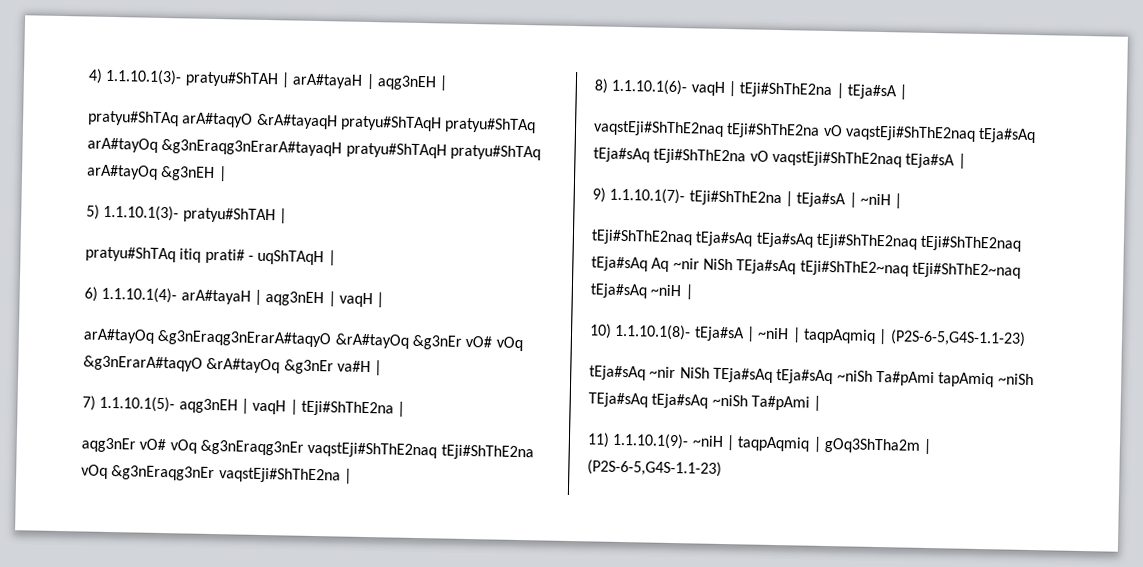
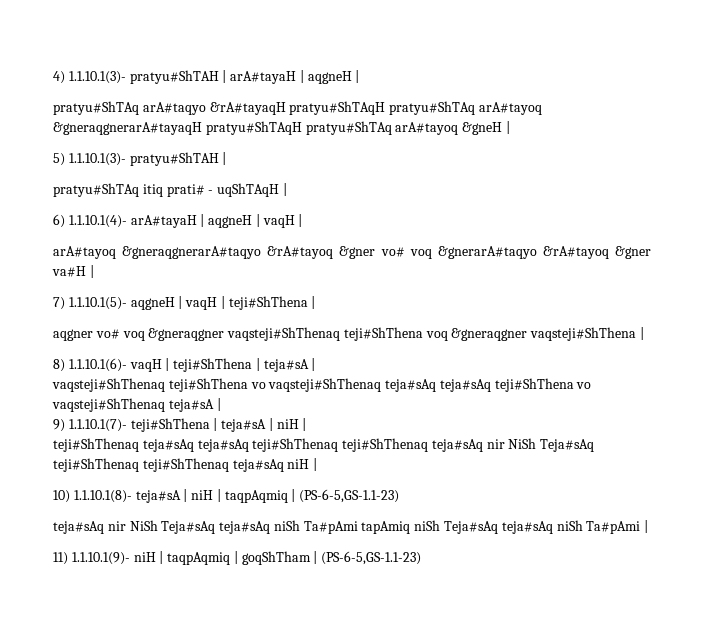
- 4) 1.1.10.1(3)- pratyu#ShTAH | arA#tayaH | aqg3nEH |
- pratyu#ShTAq arA#taqyO &rA#tayaqH pratyu#ShTAqH pratyu#ShTAq arA#tayOq &g3nEraqg3nErarA#tayaqH pratyu#ShTAqH pratyu#ShTAq arA#tayOq &g3nEH |
+ 4) 1.1.10.1(3)- pratyu#ShTAH | arA#tayaH | aqgneH |
+ pratyu#ShTAq arA#taqyo &rA#tayaqH pratyu#ShTAqH pratyu#ShTAq arA#tayoq &gneraqgnerarA#tayaqH pratyu#ShTAqH pratyu#ShTAq arA#tayoq &gneH |
- 6) 1.1.10.1(4)- arA#tayaH | aqg3nEH | vaqH |
+ 6) 1.1.10.1(4)- arA#tayaH | aqgneH | vaqH |
- arA#tayOq &g3nEraqg3nErarA#taqyO &rA#tayOq &g3nEr vO# vOq &g3nErarA#taqyO &rA#tayOq &g3nEr va#H |
+ arA#tayoq &gneraqgnerarA#taqyo &rA#tayoq &gner vo# voq &gnerarA#taqyo &rA#tayoq &gner va#H |
- 7) 1.1.10.1(5)- aqg3nEH | vaqH | tEji#ShThE2na |
- aqg3nEr vO# vOq &g3nEraqg3nEr vaqstEji#ShThE2naq tEji#ShThE2na vOq &g3nEraqg3nEr vaqstEji#ShThE2na |
+ 7) 1.1.10.1(5)- aqgneH | vaqH | teji#ShThena |
+ aqgner vo# voq &gneraqgner vaqsteji#ShThenaq teji#ShThena voq &gneraqgner vaqsteji#ShThena |
- 8) 1.1.10.1(6)- vaqH | tEji#ShThE2na | tEja#sA |
- vaqstEji#ShThE2naq tEji#ShThE2na vO vaqstEji#ShThE2naq tEja#sAq tEja#sAq tEji#ShThE2na vO vaqstEji#ShThE2naq tEja#sA |
- 9) 1.1.10.1(7)- tEji#ShThE2na | tEja#sA | ~niH |
- tEji#ShThE2naq tEja#sAq tEja#sAq tEji#ShThE2naq tEji#ShThE2naq tEja#sAq Aq ~nir NiSh TEja#sAq tEji#ShThE2~naq tEji#ShThE2~naq tEja#sAq ~niH |
- 10) 1.1.10.1(8)- tEja#sA | ~niH | taqpAqmiq | (P2S-6-5,G4S-1.1-23)
- tEja#sAq ~nir NiSh TEja#sAq tEja#sAq ~niSh Ta#pAmi tapAmiq ~niSh TEja#sAq tEja#sAq ~niSh Ta#pAmi |
+ 8) 1.1.10.1(6)- vaqH | teji#ShThena | teja#sA |
+ vaqsteji#ShThenaq teji#ShThena vo vaqsteji#ShThenaq teja#sAq teja#sAq teji#ShThena vo vaqsteji#ShThenaq teja#sA |
+ 9) 1.1.10.1(7)- teji#ShThena | teja#sA | niH |
+ teji#ShThenaq teja#sAq teja#sAq teji#ShThenaq teji#ShThenaq teja#sAq nir NiSh Teja#sAq teji#ShThenaq teji#ShThenaq teja#sAq niH |
+ 10) 1.1.10.1(8)- teja#sA | niH | taqpAqmiq | (PS-6-5,GS-1.1-23)
+ teja#sAq nir NiSh Teja#sAq teja#sAq niSh Ta#pAmi tapAmiq niSh Teja#sAq teja#sAq niSh Ta#pAmi |
- 11) 1.1.10.1(9)- ~niH | taqpAqmiq | gOq3ShTha2m | (P2S-6-5,G4S-1.1-23)
+ 11) 1.1.10.1(9)- niH | taqpAqmiq | goqShTham | (PS-6-5,GS-1.1-23)

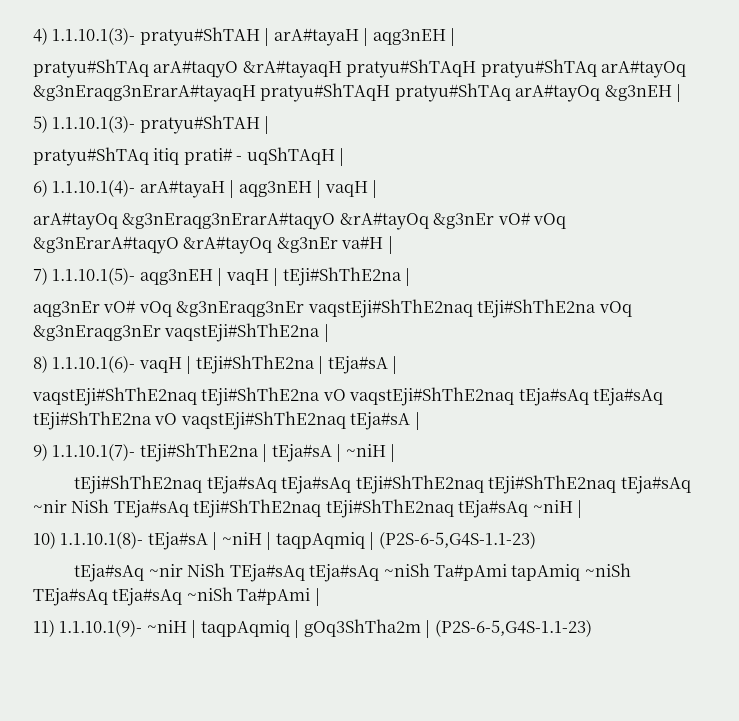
- 4) 1.1.10.1(3)- pratyu#ShTAH | arA#tayaH | aqgneH |
- pratyu#ShTAq arA#taqyo &rA#tayaqH pratyu#ShTAqH pratyu#ShTAq arA#tayoq &gneraqgnerarA#tayaqH pratyu#ShTAqH pratyu#ShTAq arA#tayoq &gneH |
+ 4) 1.1.10.1(3)- pratyu#ShTAH | arA#tayaH | aqg3nEH |
+ pratyu#ShTAq arA#taqyO &rA#tayaqH pratyu#ShTAqH pratyu#ShTAq arA#tayOq &g3nEraqg3nErarA#tayaqH pratyu#ShTAqH pratyu#ShTAq arA#tayOq &g3nEH |
- 6) 1.1.10.1(4)- arA#tayaH | aqgneH | vaqH |
+ 6) 1.1.10.1(4)- arA#tayaH | aqg3nEH | vaqH |
- arA#tayoq &gneraqgnerarA#taqyo &rA#tayoq &gner vo# voq &gnerarA#taqyo &rA#tayoq &gner va#H |
+ arA#tayOq &g3nEraqg3nErarA#taqyO &rA#tayOq &g3nEr vO# vOq &g3nErarA#taqyO &rA#tayOq &g3nEr va#H |
- 7) 1.1.10.1(5)- aqgneH | vaqH | teji#ShThena |
- aqgner vo# voq &gneraqgner vaqsteji#ShThenaq teji#ShThena voq &gneraqgner vaqsteji#ShThena |
+ 7) 1.1.10.1(5)- aqg3nEH | vaqH | tEji#ShThE2na |
+ aqg3nEr vO# vOq &g3nEraqg3nEr vaqstEji#ShThE2naq tEji#ShThE2na vOq &g3nEraqg3nEr vaqstEji#ShThE2na |
- 8) 1.1.10.1(6)- vaqH | teji#ShThena | teja#sA |
- vaqsteji#ShThenaq teji#ShThena vo vaqsteji#ShThenaq teja#sAq teja#sAq teji#ShThena vo vaqsteji#ShThenaq teja#sA |
- 9) 1.1.10.1(7)- teji#ShThena | teja#sA | niH |
- teji#ShThenaq teja#sAq teja#sAq teji#ShThenaq teji#ShThenaq teja#sAq nir NiSh Teja#sAq teji#ShThenaq teji#ShThenaq teja#sAq niH |
- 10) 1.1.10.1(8)- teja#sA | niH | taqpAqmiq | (PS-6-5,GS-1.1-23)
- teja#sAq nir NiSh Teja#sAq teja#sAq niSh Ta#pAmi tapAmiq niSh Teja#sAq teja#sAq niSh Ta#pAmi |
+ 8) 1.1.10.1(6)- vaqH | tEji#ShThE2na | tEja#sA |
+ vaqstEji#ShThE2naq tEji#ShThE2na vO vaqstEji#ShThE2naq tEja#sAq tEja#sAq tEji#ShThE2na vO vaqstEji#ShThE2naq tEja#sA |
+ 9) 1.1.10.1(7)- tEji#ShThE2na | tEja#sA | ~niH |
+ tEji#ShThE2naq tEja#sAq tEja#sAq tEji#ShThE2naq tEji#ShThE2naq tEja#sAq ~nir NiSh TEja#sAq tEji#ShThE2naq tEji#ShThE2naq tEja#sAq ~niH |
+ 10) 1.1.10.1(8)- tEja#sA | ~niH | taqpAqmiq | (P2S-6-5,G4S-1.1-23)
+ tEja#sAq ~nir NiSh TEja#sAq tEja#sAq ~niSh Ta#pAmi tapAmiq ~niSh TEja#sAq tEja#sAq ~niSh Ta#pAmi |
- 11) 1.1.10.1(9)- niH | taqpAqmiq | goqShTham | (PS-6-5,GS-1.1-23)
+ 11) 1.1.10.1(9)- ~niH | taqpAqmiq | gOq3ShTha2m | (P2S-6-5,G4S-1.1-23)

